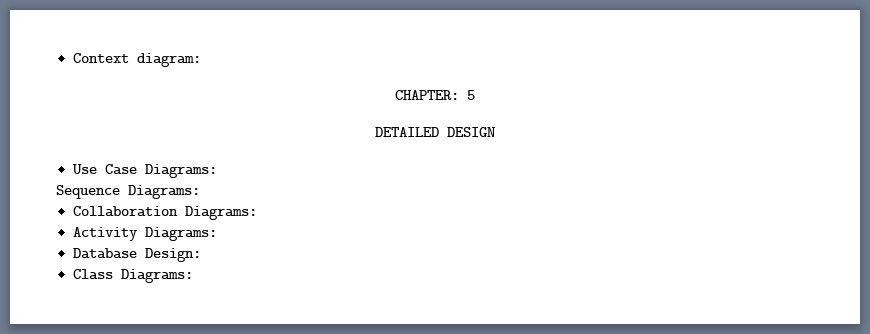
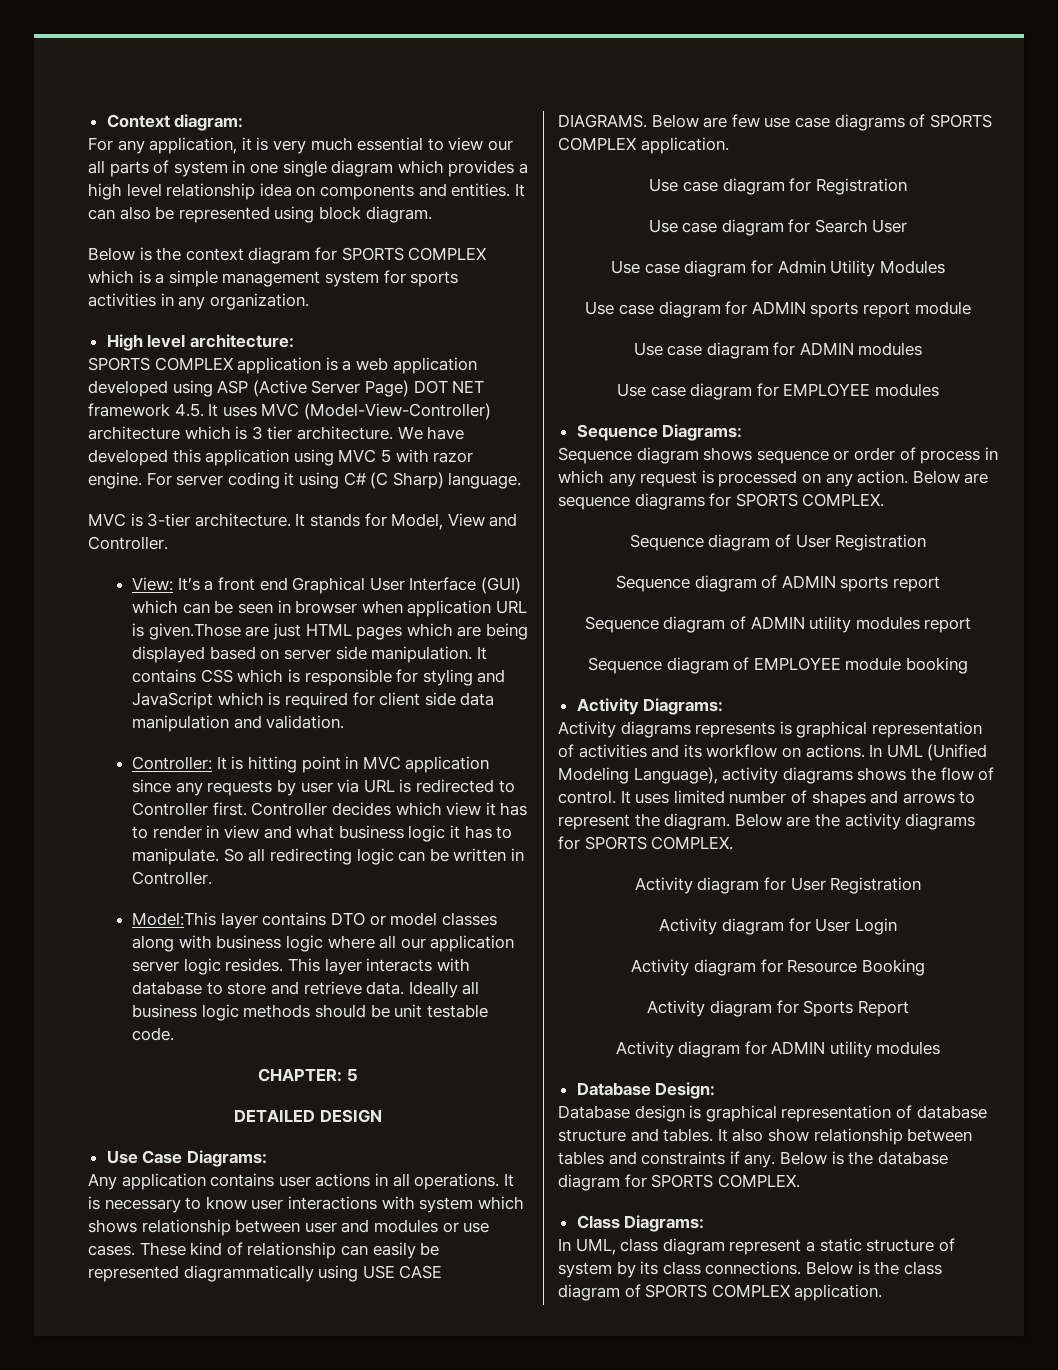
+ For any application, it is very much essential to view our all parts of system in one single diagram which provides a high level relationship idea on components and entities. It can also be represented using block diagram.
+ Below is the context diagram for SPORTS COMPLEX which is a simple management system for sports activities in any organization.
+ High level architecture:
+ SPORTS COMPLEX application is a web application developed using ASP (Active Server Page) DOT NET framework 4.5. It uses MVC (Model-View-Controller) architecture which is 3 tier architecture. We have developed this application using MVC 5 with razor engine. For server coding it using C# (C Sharp) language.
+ MVC is 3-tier architecture. It stands for Model, View and Controller.
+ View: It’s a front end Graphical User Interface (GUI) which can be seen in browser when application URL is given.Those are just HTML pages which are being displayed based on server side manipulation. It contains CSS which is responsible for styling and JavaScript which is required for client side data manipulation and validation.
+ Controller: It is hitting point in MVC application since any requests by user via URL is redirected to Controller first. Controller decides which view it has to render in view and what business logic it has to manipulate. So all redirecting logic can be written in Controller.
+ Model:This layer contains DTO or model classes along with business logic where all our application server logic resides. This layer interacts with database to store and retrieve data. Ideally all business logic methods should be unit testable code.
+ Any application contains user actions in all operations. It is necessary to know user interactions with system which shows relationship between user and modules or use cases. These kind of relationship can easily be represented diagrammatically using USE CASE DIAGRAMS. Below are few use case diagrams of SPORTS COMPLEX application.
+ Use case diagram for Registration
+ Use case diagram for Search User
+ Use case diagram for Admin Utility Modules
+ Use case diagram for ADMIN sports report module
+ Use case diagram for ADMIN modules
+ Use case diagram for EMPLOYEE modules
  Sequence Diagrams:
- Collaboration Diagrams:
+ Sequence diagram shows sequence or order of process in which any request is processed on any action. Below are sequence diagrams for SPORTS COMPLEX.
+ Sequence diagram of User Registration
+ Sequence diagram of ADMIN sports report
+ Sequence diagram of ADMIN utility modules report
+ Sequence diagram of EMPLOYEE module booking
  Activity Diagrams:
+ Activity diagrams represents is graphical representation of activities and its workflow on actions. In UML (Unified Modeling Language), activity diagrams shows the flow of control. It uses limited number of shapes and arrows to represent the diagram. Below are the activity diagrams for SPORTS COMPLEX.
+ Activity diagram for User Registration
+ Activity diagram for User Login
+ Activity diagram for Resource Booking
+ Activity diagram for Sports Report
+ Activity diagram for ADMIN utility modules
  Database Design:
+ Database design is graphical representation of database structure and tables. It also show relationship between tables and constraints if any. Below is the database diagram for SPORTS COMPLEX.
  Class Diagrams:
+ In UML, class diagram represent a static structure of system by its class connections. Below is the class diagram of SPORTS COMPLEX application.

